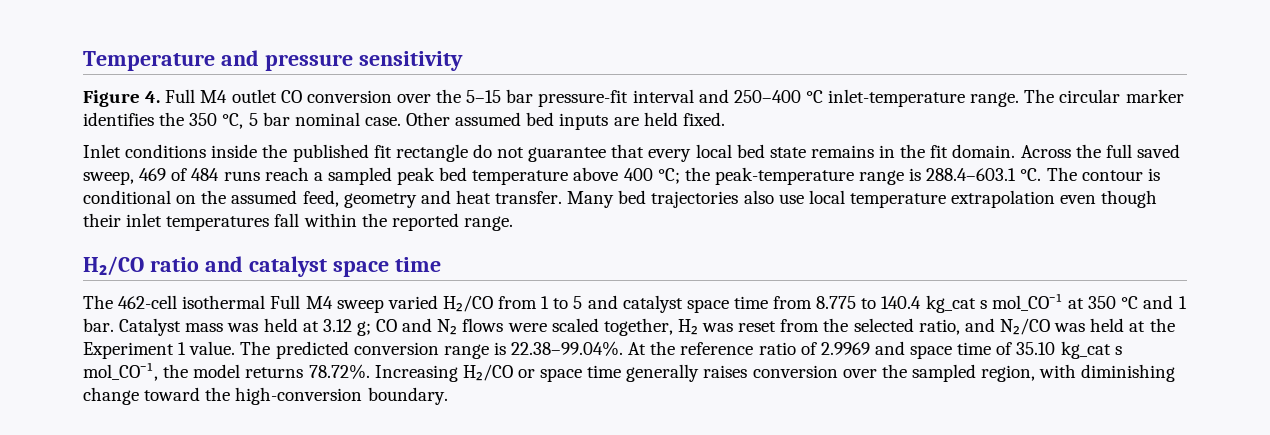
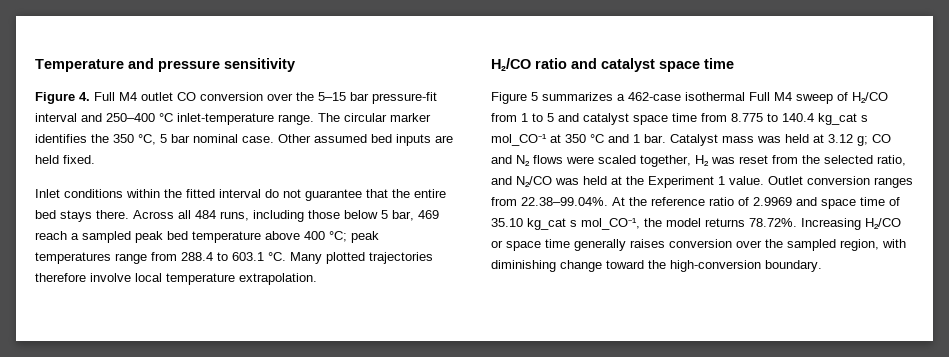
- Inlet conditions inside the published fit rectangle do not guarantee that every local bed state remains in the fit domain. Across the full saved sweep, 469 of 484 runs reach a sampled peak bed temperature above 400 °C; the peak-temperature range is 288.4–603.1 °C. The contour is conditional on the assumed feed, geometry and heat transfer. Many bed trajectories also use local temperature extrapolation even though their inlet temperatures fall within the reported range.
+ Inlet conditions within the fitted interval do not guarantee that the entire bed stays there. Across all 484 runs, including those below 5 bar, 469 reach a sampled peak bed temperature above 400 °C; peak temperatures range from 288.4 to 603.1 °C. Many plotted trajectories therefore involve local temperature extrapolation.
- The 462-cell isothermal Full M4 sweep varied H₂/CO from 1 to 5 and catalyst space time from 8.775 to 140.4 kg_cat s mol_CO⁻¹ at 350 °C and 1 bar.
+ Figure 5 summarizes a 462-case isothermal Full M4 sweep of H₂/CO from 1 to 5 and catalyst space time from 8.775 to 140.4 kg_cat s mol_CO⁻¹ at 350 °C and 1 bar.
- The predicted conversion range is 22.38–99.04%. At the reference ratio of 2.9969 and space time of 35.10 kg_cat s mol_CO⁻¹, the model returns 78.72%. Increasing H₂/CO or space time generally raises conversion over the sampled region, with diminishing change toward the high-conversion boundary.
+ Outlet conversion ranges from 22.38–99.04%. At the reference ratio of 2.9969 and space time of 35.10 kg_cat s mol_CO⁻¹, the model returns 78.72%. Increasing H₂/CO or space time generally raises conversion over the sampled region, with diminishing change toward the high-conversion boundary.

